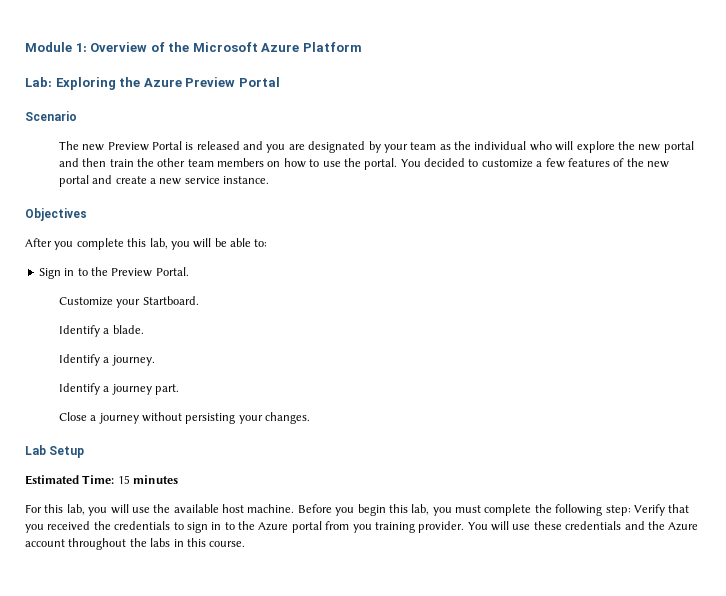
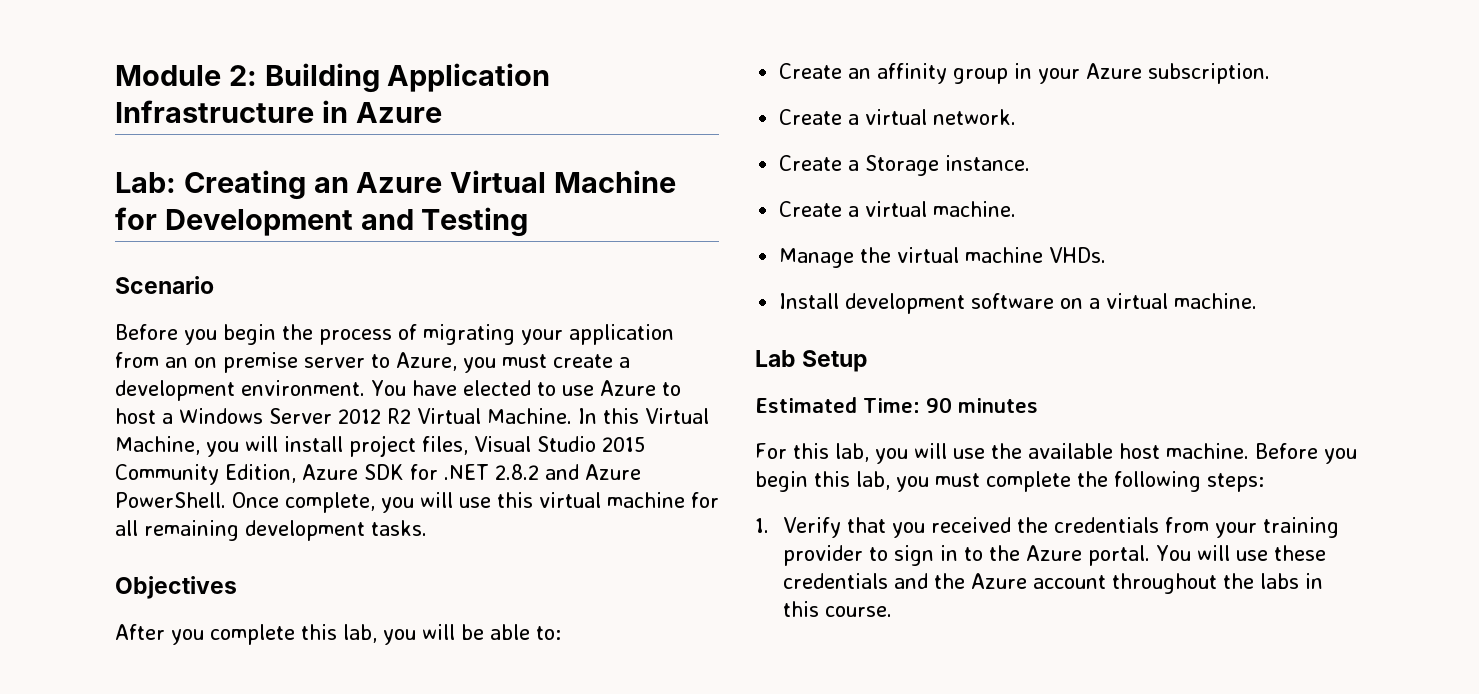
- Module 1: Overview of the Microsoft Azure Platform
+ Module 2: Building Application Infrastructure in Azure
- Lab: Exploring the Azure Preview Portal
+ Lab: Creating an Azure Virtual Machine for Development and Testing
  Scenario
- The new Preview Portal is released and you are designated by your team as the individual who will explore the new portal and then train the other team members on how to use the portal. You decided to customize a few features of the new portal and create a new service instance.
+ Before you begin the process of migrating your application from an on premise server to Azure, you must create a development environment. You have elected to use Azure to host a Windows Server 2012 R2 Virtual Machine. In this Virtual Machine, you will install project files, Visual Studio 2015 Community Edition, Azure SDK for .NET 2.8.2 and Azure PowerShell. Once complete, you will use this virtual machine for all remaining development tasks.
- Sign in to the Preview Portal.
- Customize your Startboard.
- Identify a blade.
- Identify a journey.
- Identify a journey part.
- Close a journey without persisting your changes.
+ Create an affinity group in your Azure subscription.
+ Create a virtual network.
+ Create a Storage instance.
+ Create a virtual machine.
+ Manage the virtual machine VHDs.
+ Install development software on a virtual machine.
- Estimated Time: 15 minutes
+ Estimated Time: 90 minutes
- Before you begin this lab, you must complete the following step: Verify that you received the credentials to sign in to the Azure portal from you training provider.
+ Before you begin this lab, you must complete the following steps:
+ 1. Verify that you received the credentials from your training provider to sign in to the Azure portal.

